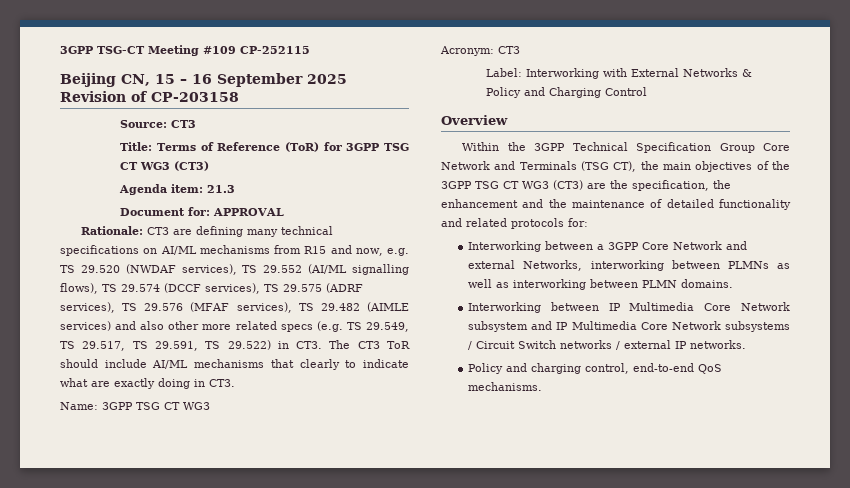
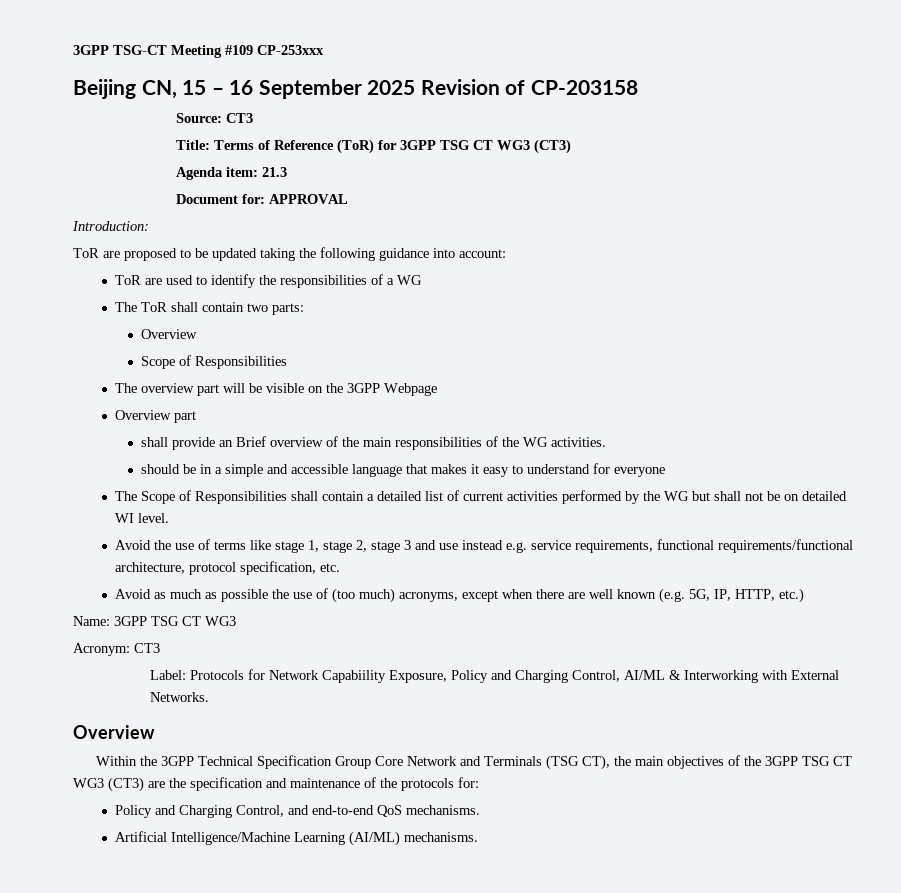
- 3GPP TSG-CT Meeting #109 CP-252115
+ 3GPP TSG-CT Meeting #109 CP-253xxx
- Rationale: CT3 are defining many technical specifications on AI/ML mechanisms from R15 and now, e.g. TS 29.520 (NWDAF services), TS 29.552 (AI/ML signalling flows), TS 29.574 (DCCF services), TS 29.575 (ADRF services), TS 29.576 (MFAF services), TS 29.482 (AIMLE services) and also other more related specs (e.g. TS 29.549, TS 29.517, TS 29.591, TS 29.522) in CT3. The CT3 ToR should include AI/ML mechanisms that clearly to indicate what are exactly doing in CT3.
+ Introduction:
+ ToR are proposed to be updated taking the following guidance into account:
+ ToR are used to identify the responsibilities of a WG
+ The ToR shall contain two parts:
+ Overview
+ Scope of Responsibilities
+ The overview part will be visible on the 3GPP Webpage
+ Overview part
+ shall provide an Brief overview of the main responsibilities of the WG activities.
+ should be in a simple and accessible language that makes it easy to understand for everyone
+ The Scope of Responsibilities shall contain a detailed list of current activities performed by the WG but shall not be on detailed WI level.
+ Avoid the use of terms like stage 1, stage 2, stage 3 and use instead e.g. service requirements, functional requirements/functional architecture, protocol specification, etc.
+ Avoid as much as possible the use of (too much) acronyms, except when there are well known (e.g. 5G, IP, HTTP, etc.)
- Label: Interworking with External Networks & Policy and Charging Control
+ Label: Protocols for Network Capabiility Exposure, Policy and Charging Control, AI/ML & Interworking with External Networks.
- Within the 3GPP Technical Specification Group Core Network and Terminals (TSG CT), the main objectives of the 3GPP TSG CT WG3 (CT3) are the specification, the enhancement and the maintenance of detailed functionality and related protocols for:
- Interworking between a 3GPP Core Network and external Networks, interworking between PLMNs as well as interworking between PLMN domains.
- Interworking between IP Multimedia Core Network subsystem and IP Multimedia Core Network subsystems / Circuit Switch networks / external IP networks.
- Policy and charging control, end-to-end QoS mechanisms.
+ Within the 3GPP Technical Specification Group Core Network and Terminals (TSG CT), the main objectives of the 3GPP TSG CT WG3 (CT3) are the specification and maintenance of the protocols for:
+ Policy and Charging Control, and end-to-end QoS mechanisms.
+ Artificial Intelligence/Machine Learning (AI/ML) mechanisms.

